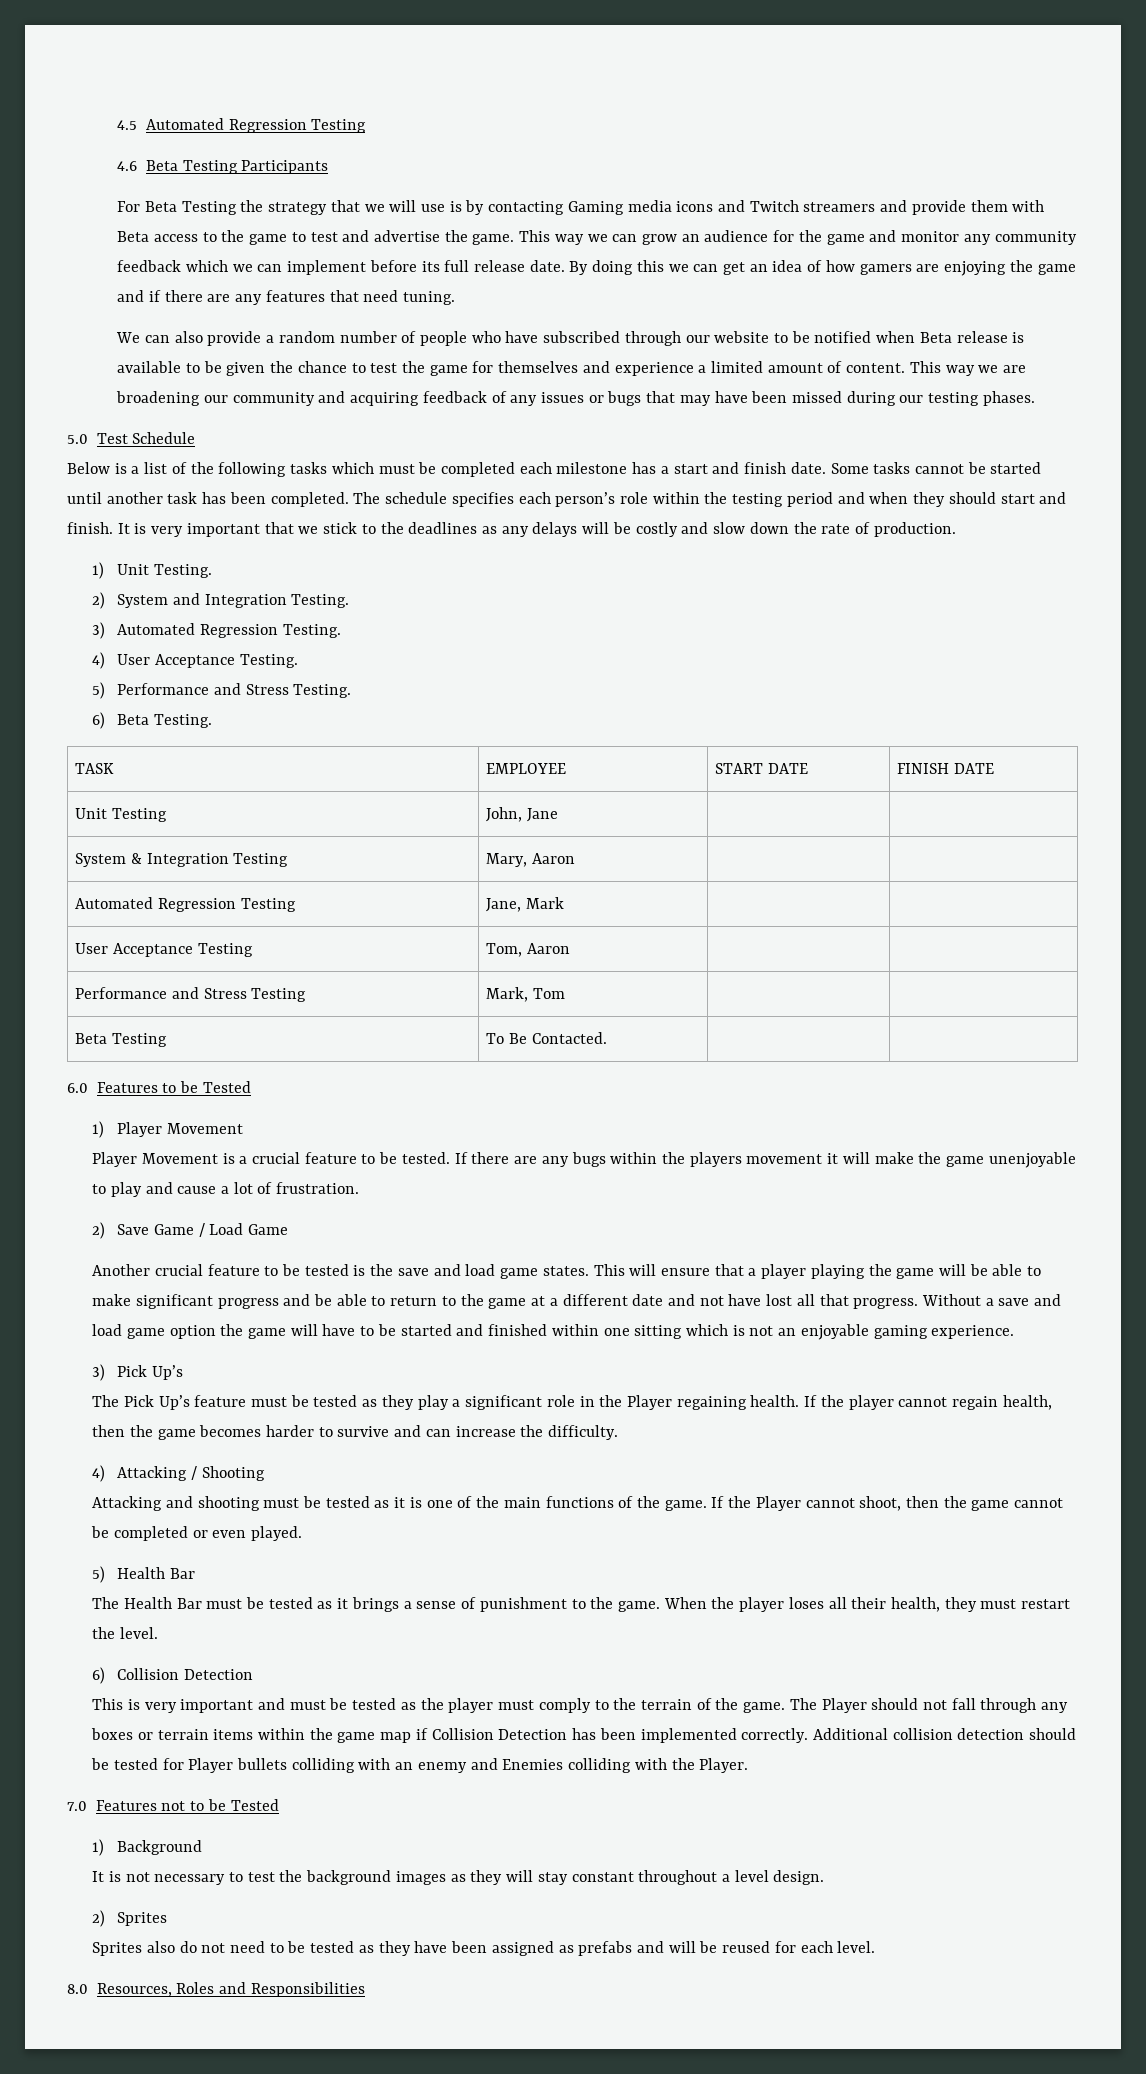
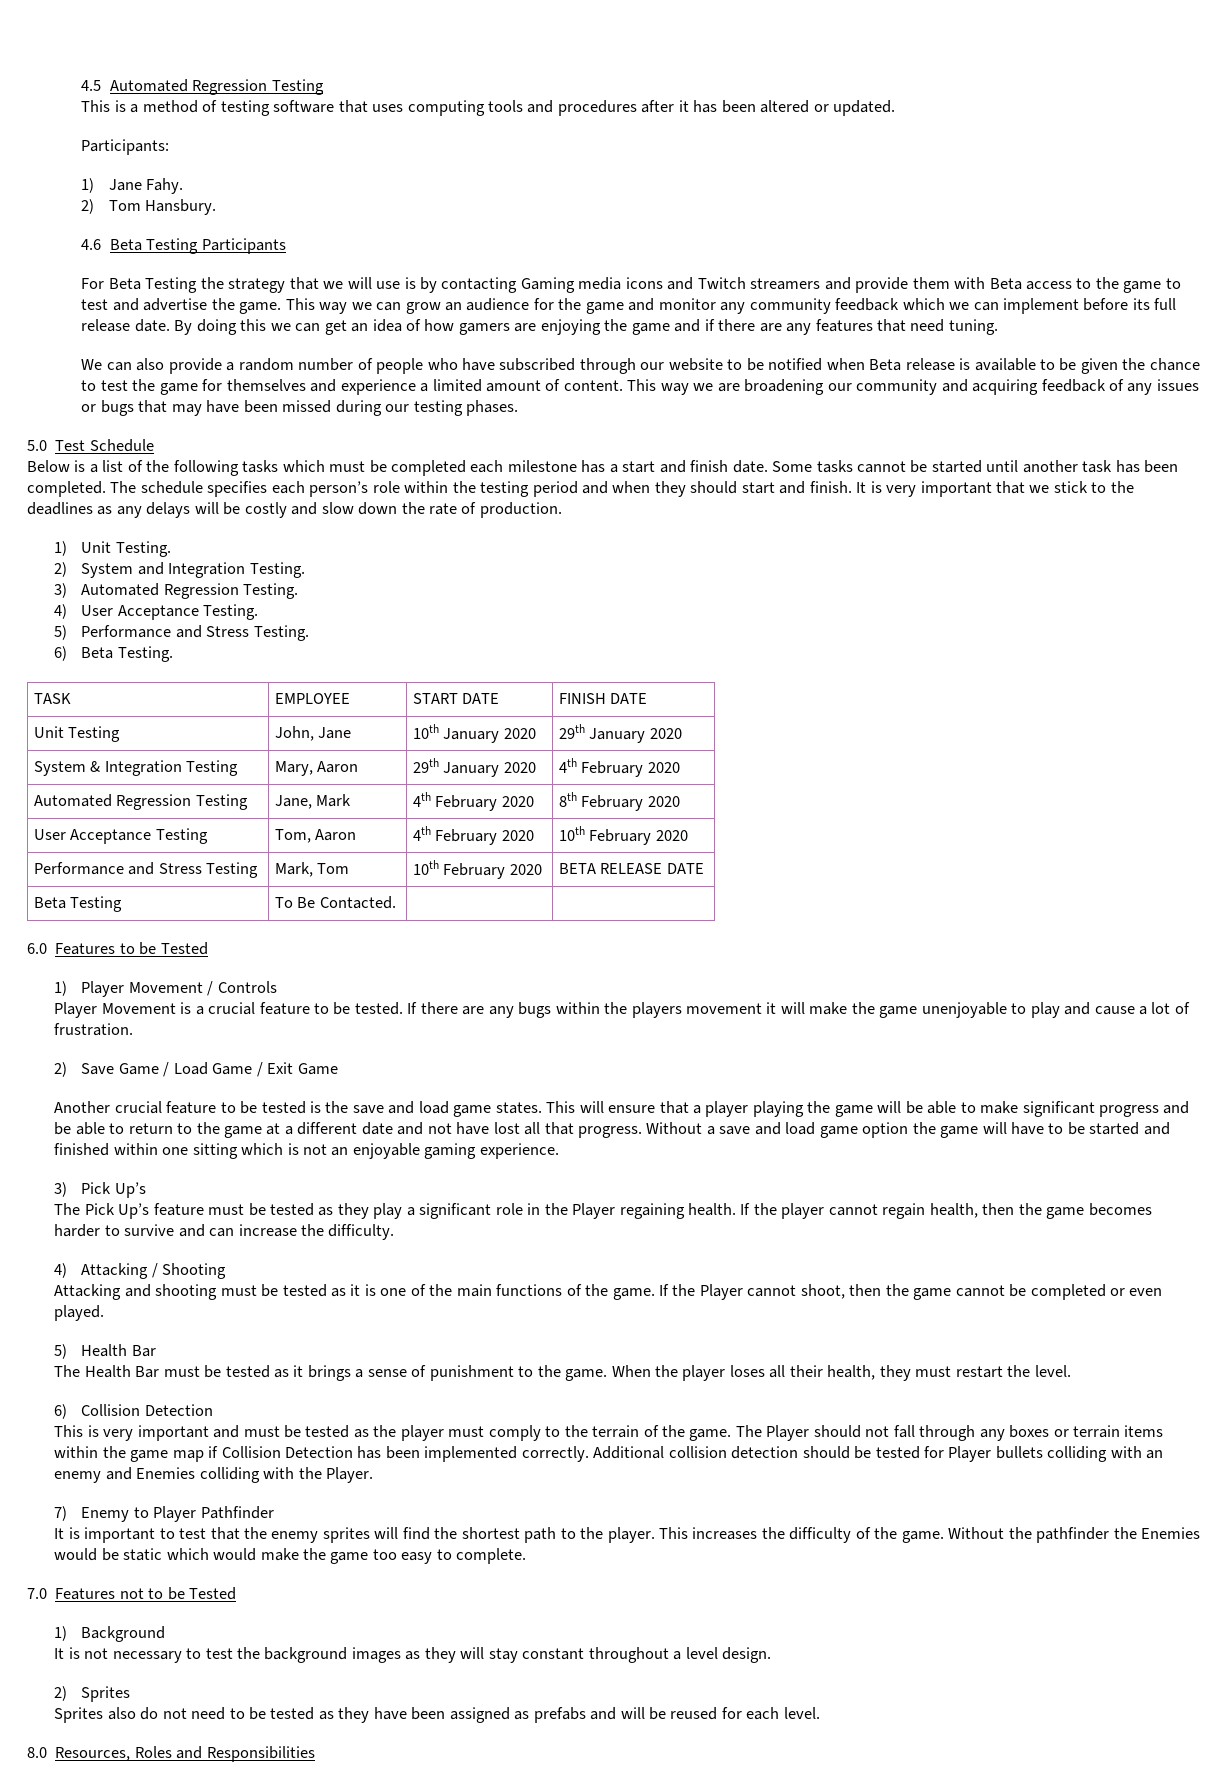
+ This is a method of testing software that uses computing tools and procedures after it has been altered or updated.
+ Participants:
+ 1) Jane Fahy.
+ 2) Tom Hansbury.
- Unit Testing | John, Jane | |
+ Unit Testing | John, Jane | 10th January 2020 | 29th January 2020
- System & Integration Testing | Mary, Aaron | |
+ System & Integration Testing | Mary, Aaron | 29th January 2020 | 4th February 2020
- Automated Regression Testing | Jane, Mark | |
+ Automated Regression Testing | Jane, Mark | 4th February 2020 | 8th February 2020
- User Acceptance Testing | Tom, Aaron | |
+ User Acceptance Testing | Tom, Aaron | 4th February 2020 | 10th February 2020
- Performance and Stress Testing | Mark, Tom | |
+ Performance and Stress Testing | Mark, Tom | 10th February 2020 | BETA RELEASE DATE
- 1) Player Movement
+ 1) Player Movement / Controls
- 2) Save Game / Load Game
+ 2) Save Game / Load Game / Exit Game
+ 7) Enemy to Player Pathfinder
+ It is important to test that the enemy sprites will find the shortest path to the player. This increases the difficulty of the game. Without the pathfinder the Enemies would be static which would make the game too easy to complete.

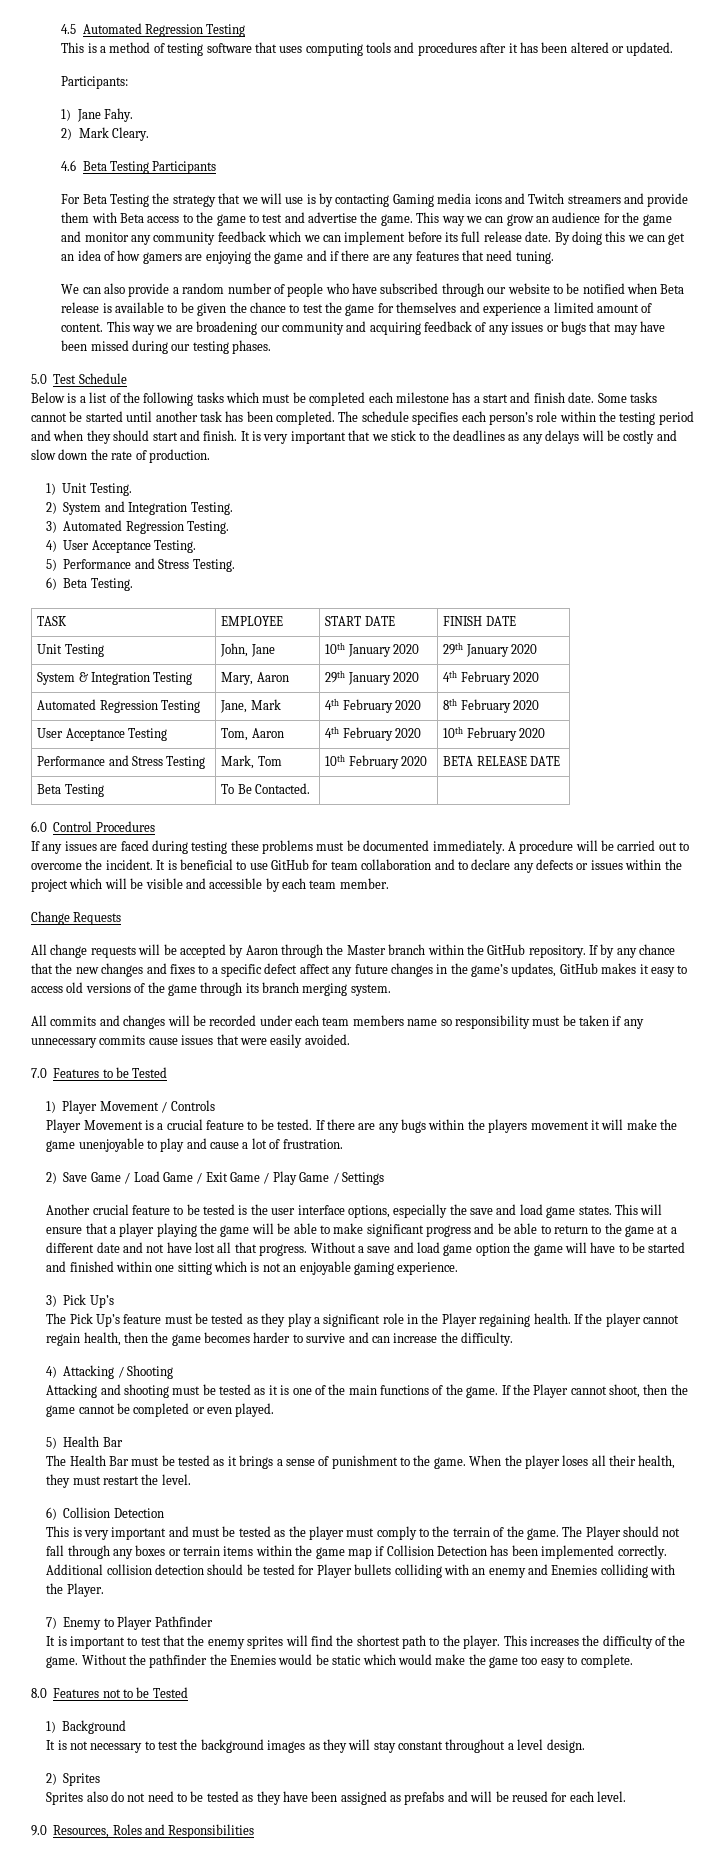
- 2) Tom Hansbury.
+ 2) Mark Cleary.
- 6.0 Features to be Tested
+ 6.0 Control Procedures
+ If any issues are faced during testing these problems must be documented immediately. A procedure will be carried out to overcome the incident. It is beneficial to use GitHub for team collaboration and to declare any defects or issues within the project which will be visible and accessible by each team member.
+ Change Requests
+ All change requests will be accepted by Aaron through the Master branch within the GitHub repository. If by any chance that the new changes and fixes to a specific defect affect any future changes in the game’s updates, GitHub makes it easy to access old versions of the game through its branch merging system.
+ All commits and changes will be recorded under each team members name so responsibility must be taken if any unnecessary commits cause issues that were easily avoided.
+ 7.0 Features to be Tested
- 2) Save Game / Load Game / Exit Game
+ 2) Save Game / Load Game / Exit Game / Play Game / Settings
- Another crucial feature to be tested is the save and load game states.
+ Another crucial feature to be tested is the user interface options, especially the save and load game states.
- 7.0 Features not to be Tested
+ 8.0 Features not to be Tested
- 8.0 Resources, Roles and Responsibilities
+ 9.0 Resources, Roles and Responsibilities

